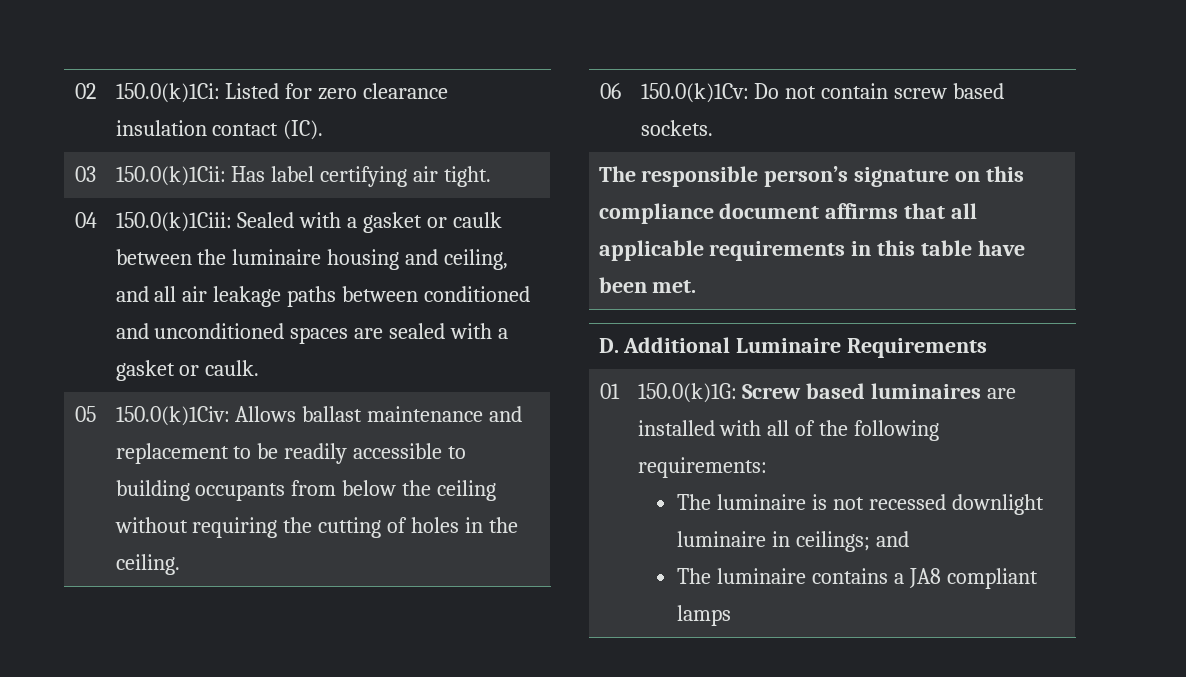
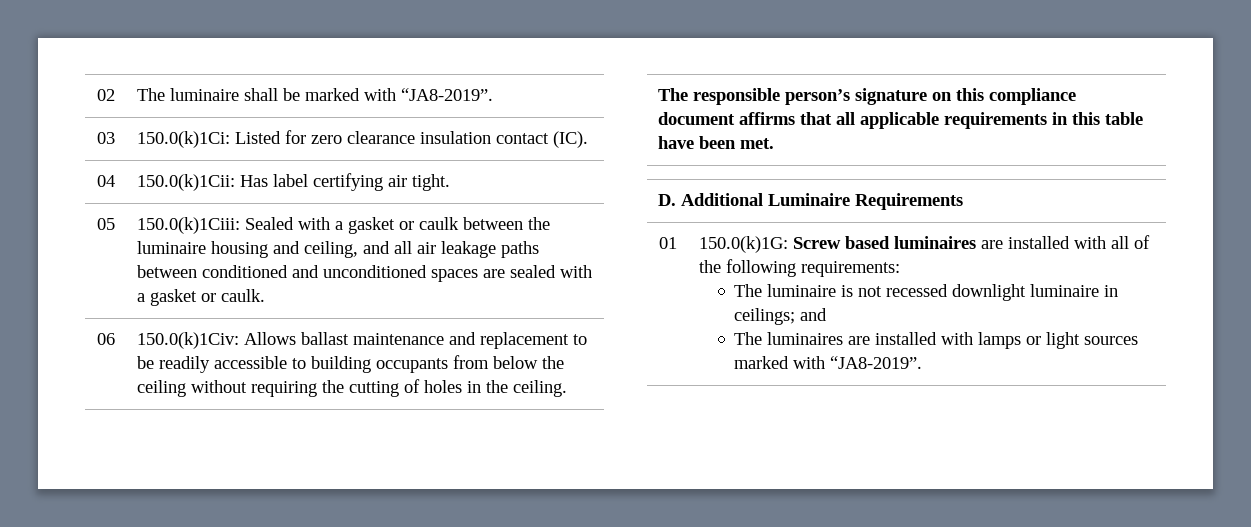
- 02 | 150.0(k)1Ci: Listed for zero clearance insulation contact (IC).
+ 02 | The luminaire shall be marked with “JA8-2019”.
+ 03 | 150.0(k)1Ci: Listed for zero clearance insulation contact (IC).
- 03 | 150.0(k)1Cii: Has label certifying air tight.
+ 04 | 150.0(k)1Cii: Has label certifying air tight.
- 04 | 150.0(k)1Ciii: Sealed with a gasket or caulk between the luminaire housing and ceiling, and all air leakage paths between conditioned and unconditioned spaces are sealed with a gasket or caulk.
+ 05 | 150.0(k)1Ciii: Sealed with a gasket or caulk between the luminaire housing and ceiling, and all air leakage paths between conditioned and unconditioned spaces are sealed with a gasket or caulk.
- 05 | 150.0(k)1Civ: Allows ballast maintenance and replacement to be readily accessible to building occupants from below the ceiling without requiring the cutting of holes in the ceiling.
+ 06 | 150.0(k)1Civ: Allows ballast maintenance and replacement to be readily accessible to building occupants from below the ceiling without requiring the cutting of holes in the ceiling.
- 06 | 150.0(k)1Cv: Do not contain screw based sockets.
  01 | 150.0(k)1G: Screw based luminaires are installed with all of the following requirements:
  The luminaire is not recessed downlight luminaire in ceilings; and
- The luminaire contains a JA8 compliant lamps
+ The luminaires are installed with lamps or light sources marked with “JA8-2019”.

